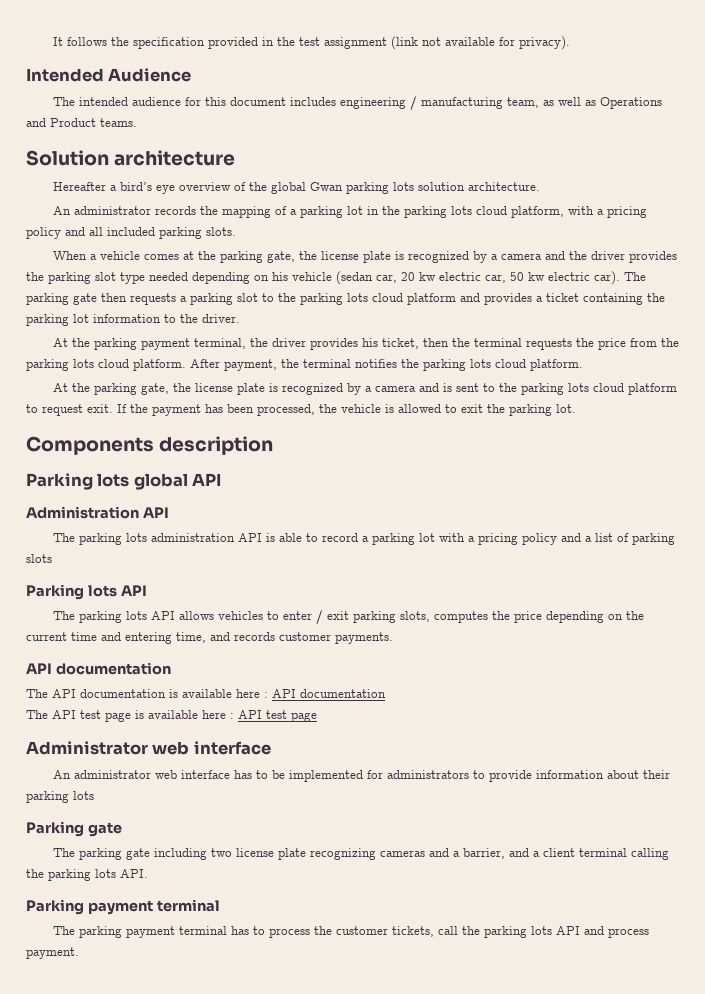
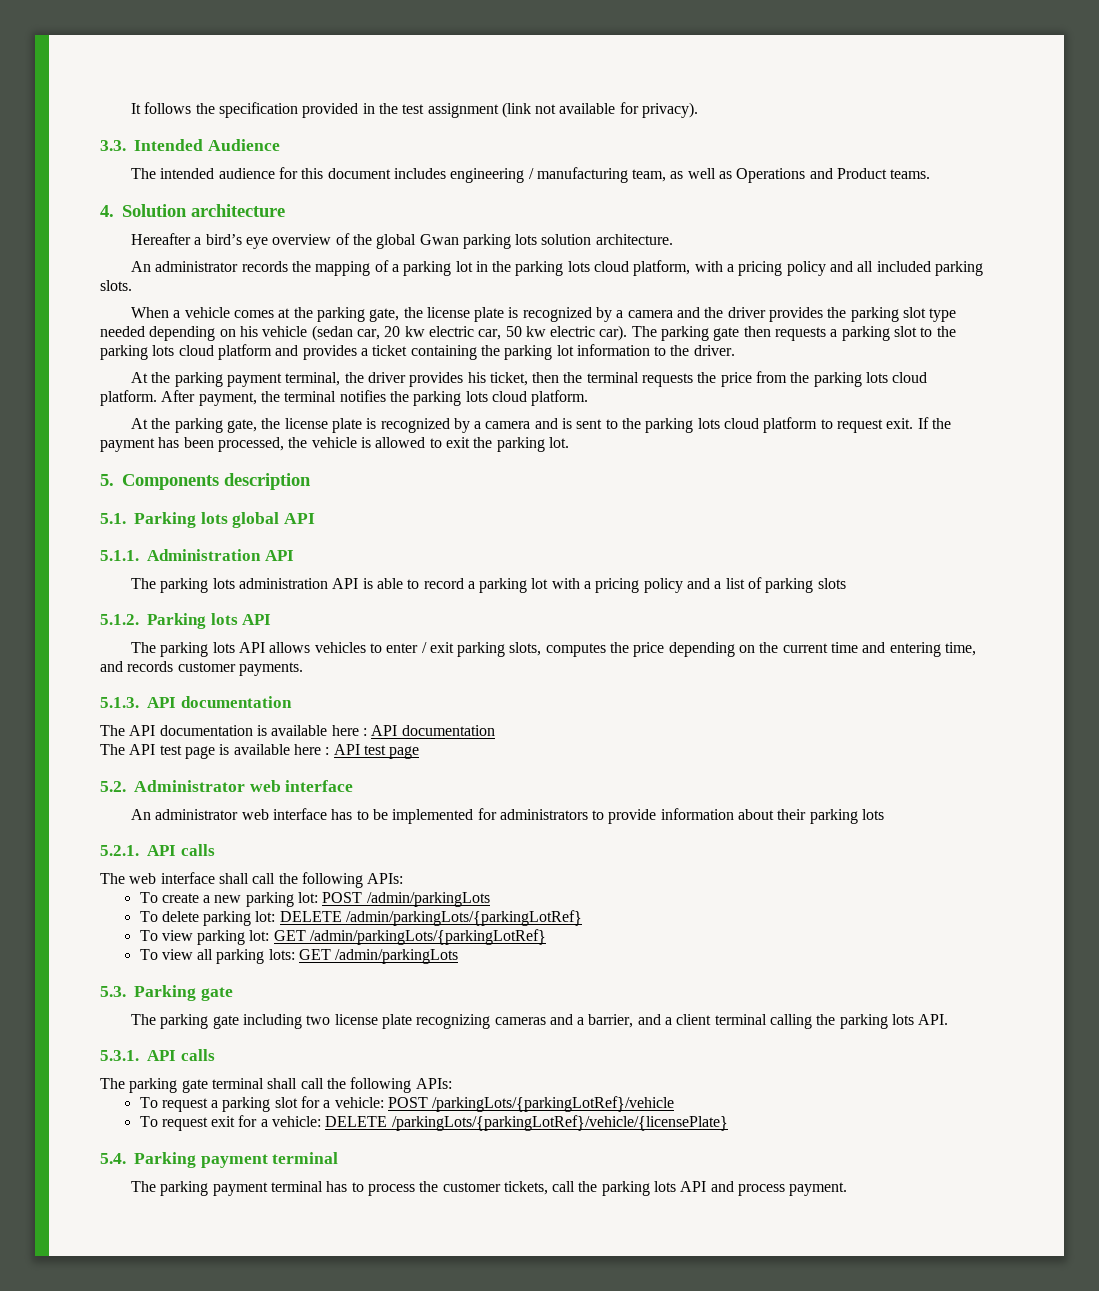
- Intended Audience
+ 3.3. Intended Audience
- Solution architecture
+ 4. Solution architecture
- Components description
+ 5. Components description
- Parking lots global API
+ 5.1. Parking lots global API
- Administration API
+ 5.1.1. Administration API
- Parking lots API
+ 5.1.2. Parking lots API
  The parking lots API allows vehicles to enter / exit parking slots, computes the price depending on the current time and entering time, and records customer payments.
- API documentation
+ 5.1.3. API documentation
- Administrator web interface
+ 5.2. Administrator web interface
- Parking gate
+ 5.2.1. API calls
+ The web interface shall call the following APIs:
+ To create a new parking lot: POST /admin/parkingLots
+ To delete parking lot: DELETE /admin/parkingLots/{parkingLotRef}
+ To view parking lot: GET /admin/parkingLots/{parkingLotRef}
+ To view all parking lots: GET /admin/parkingLots
+ 5.3. Parking gate
- Parking payment terminal
+ 5.3.1. API calls
+ The parking gate terminal shall call the following APIs:
+ To request a parking slot for a vehicle: POST /parkingLots/{parkingLotRef}/vehicle
+ To request exit for a vehicle: DELETE /parkingLots/{parkingLotRef}/vehicle/{licensePlate}
+ 5.4. Parking payment terminal

